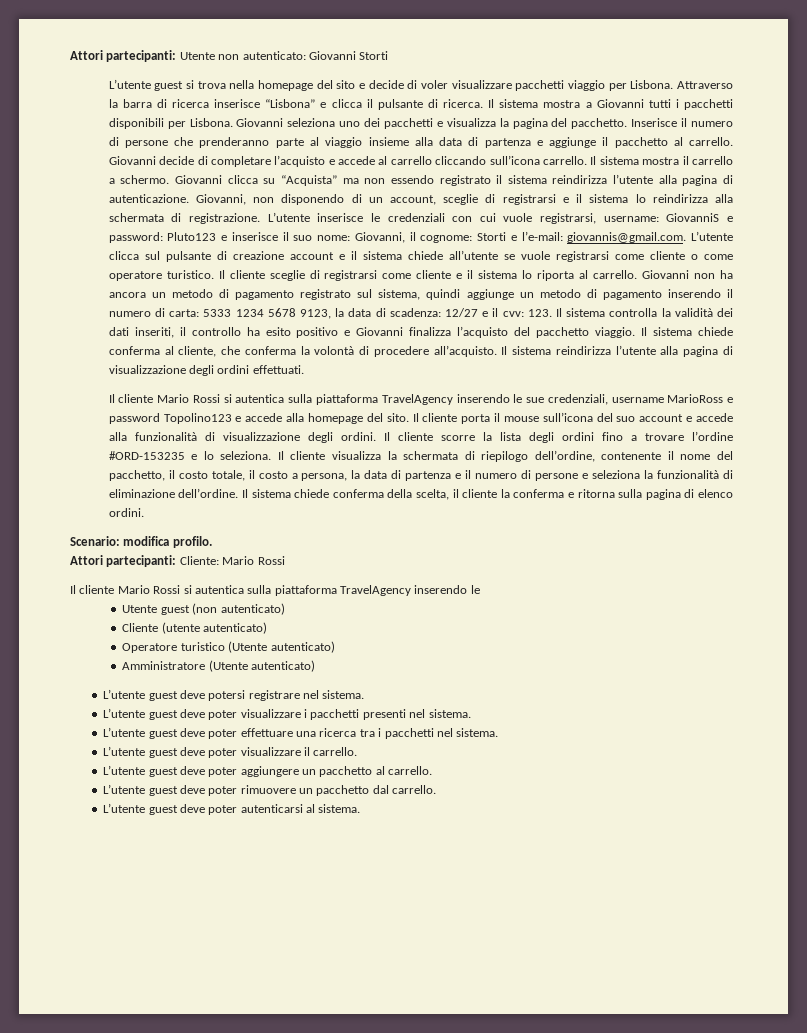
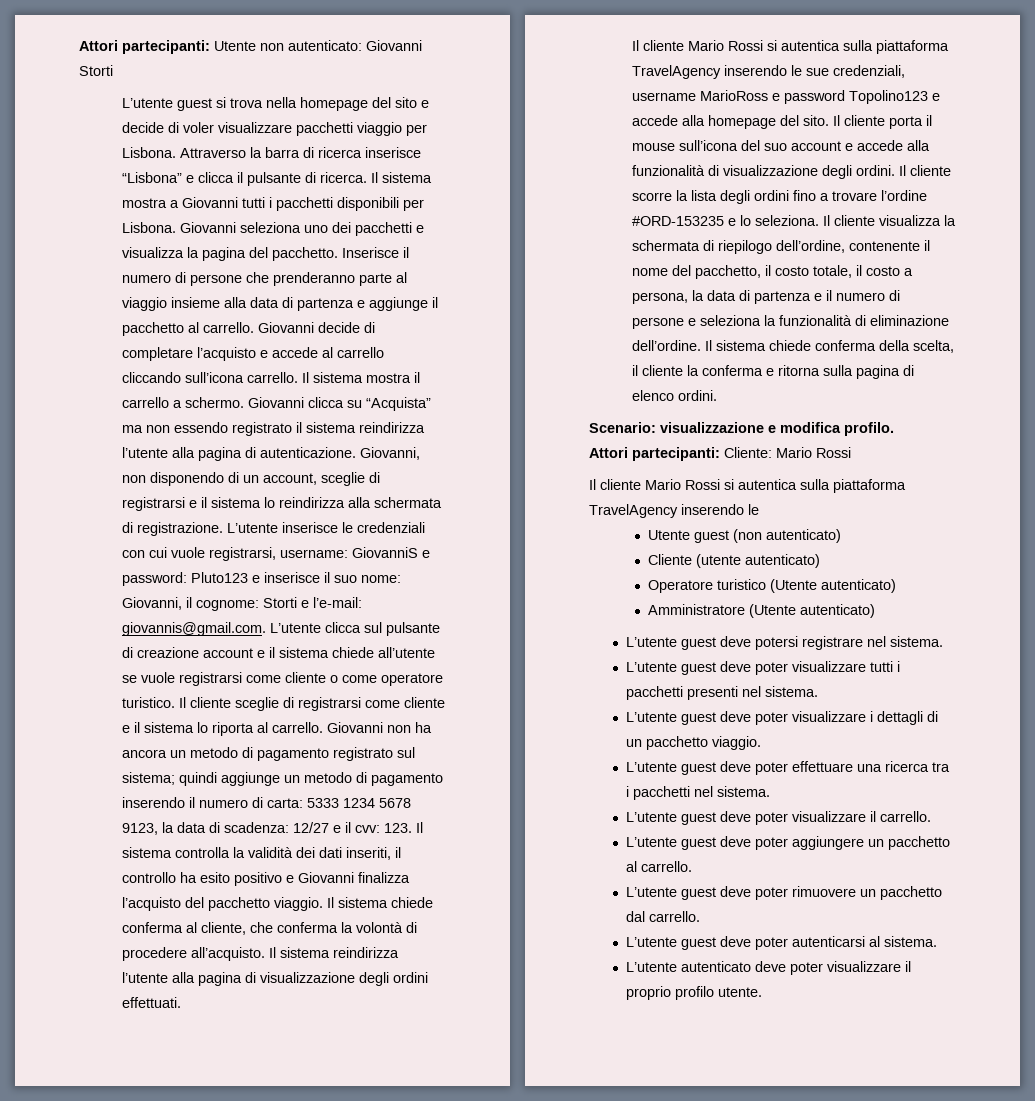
- Giovanni non ha ancora un metodo di pagamento registrato sul sistema, quindi aggiunge un metodo di pagamento inserendo il numero di carta: 5333 1234 5678 9123, la data di scadenza: 12/27 e il cvv: 123. Il sistema controlla la validità dei dati inseriti, il controllo ha esito positivo e Giovanni finalizza l’acquisto del pacchetto viaggio.
+ Giovanni non ha ancora un metodo di pagamento registrato sul sistema; quindi aggiunge un metodo di pagamento inserendo il numero di carta: 5333 1234 5678 9123, la data di scadenza: 12/27 e il cvv: 123. Il sistema controlla la validità dei dati inseriti, il controllo ha esito positivo e Giovanni finalizza l’acquisto del pacchetto viaggio.
- Scenario: modifica profilo.
+ Scenario: visualizzazione e modifica profilo.
- L’utente guest deve poter visualizzare i pacchetti presenti nel sistema.
+ L’utente guest deve poter visualizzare tutti i pacchetti presenti nel sistema.
+ L’utente guest deve poter visualizzare i dettagli di un pacchetto viaggio.
+ L’utente autenticato deve poter visualizzare il proprio profilo utente.

